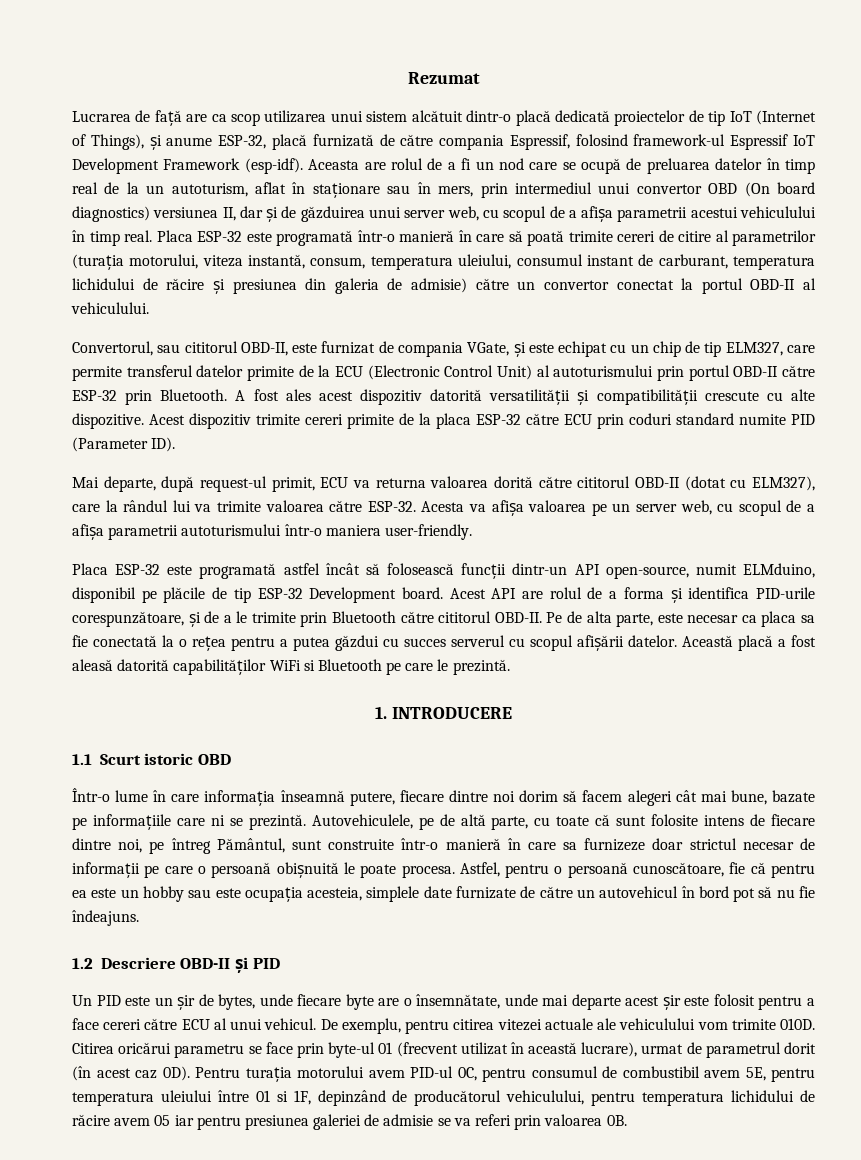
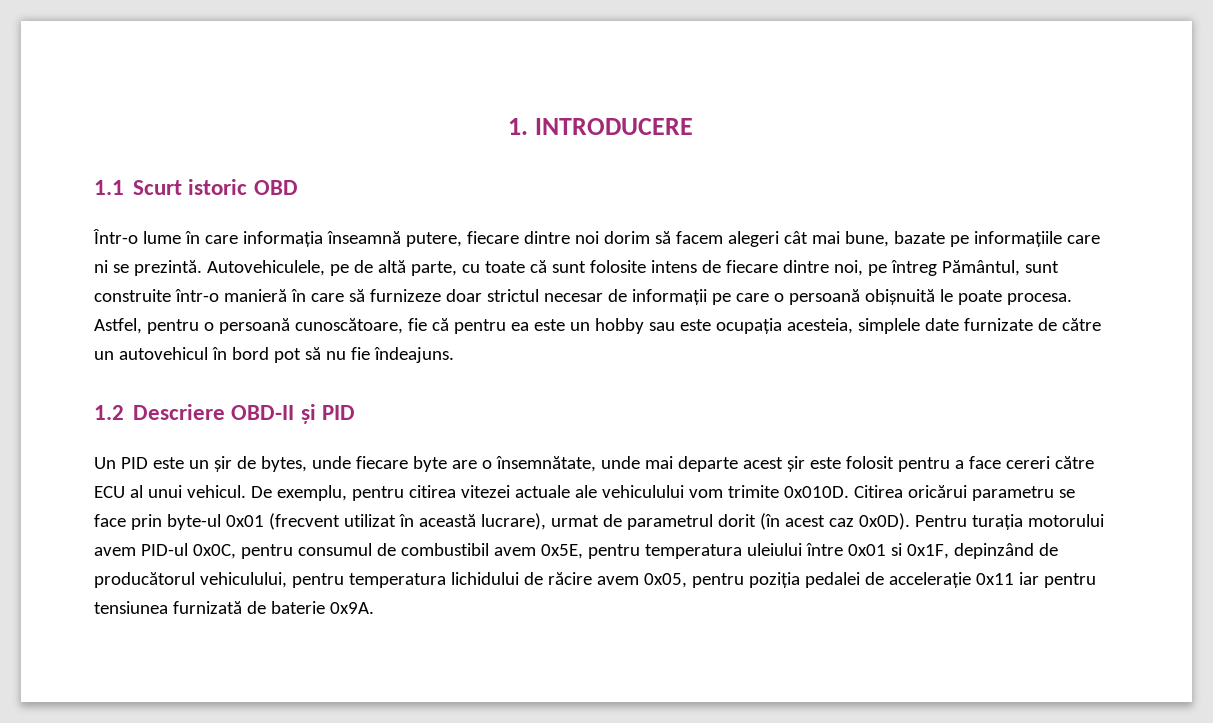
- Rezumat
- Lucrarea de față are ca scop utilizarea unui sistem alcătuit dintr-o placă dedicată proiectelor de tip IoT (Internet of Things), și anume ESP-32, placă furnizată de către compania Espressif, folosind framework-ul Espressif IoT Development Framework (esp-idf). Aceasta are rolul de a fi un nod care se ocupă de preluarea datelor în timp real de la un autoturism, aflat în staționare sau în mers, prin intermediul unui convertor OBD (On board diagnostics) versiunea II, dar și de găzduirea unui server web, cu scopul de a afișa parametrii acestui vehiculului în timp real. Placa ESP-32 este programată într-o manieră în care să poată trimite cereri de citire al parametrilor (turația motorului, viteza instantă, consum, temperatura uleiului, consumul instant de carburant, temperatura lichidului de răcire și presiunea din galeria de admisie) către un convertor conectat la portul OBD-II al vehiculului.
- Convertorul, sau cititorul OBD-II, este furnizat de compania VGate, și este echipat cu un chip de tip ELM327, care permite transferul datelor primite de la ECU (Electronic Control Unit) al autoturismului prin portul OBD-II către ESP-32 prin Bluetooth. A fost ales acest dispozitiv datorită versatilității și compatibilității crescute cu alte dispozitive. Acest dispozitiv trimite cereri primite de la placa ESP-32 către ECU prin coduri standard numite PID (Parameter ID).
- Mai departe, după request-ul primit, ECU va returna valoarea dorită către cititorul OBD-II (dotat cu ELM327), care la rândul lui va trimite valoarea către ESP-32. Acesta va afișa valoarea pe un server web, cu scopul de a afișa parametrii autoturismului într-o maniera user-friendly.
- Placa ESP-32 este programată astfel încât să folosească funcții dintr-un API open-source, numit ELMduino, disponibil pe plăcile de tip ESP-32 Development board. Acest API are rolul de a forma și identifica PID-urile corespunzătoare, și de a le trimite prin Bluetooth către cititorul OBD-II. Pe de alta parte, este necesar ca placa sa fie conectată la o rețea pentru a putea găzdui cu succes serverul cu scopul afișării datelor. Această placă a fost aleasă datorită capabilităților WiFi si Bluetooth pe care le prezintă.
- Autovehiculele, pe de altă parte, cu toate că sunt folosite intens de fiecare dintre noi, pe întreg Pământul, sunt construite într-o manieră în care sa furnizeze doar strictul necesar de informații pe care o persoană obișnuită le poate procesa.
+ Autovehiculele, pe de altă parte, cu toate că sunt folosite intens de fiecare dintre noi, pe întreg Pământul, sunt construite într-o manieră în care să furnizeze doar strictul necesar de informații pe care o persoană obișnuită le poate procesa.
- De exemplu, pentru citirea vitezei actuale ale vehiculului vom trimite 010D.
+ De exemplu, pentru citirea vitezei actuale ale vehiculului vom trimite 0x010D.
- Citirea oricărui parametru se face prin byte-ul 01 (frecvent utilizat în această lucrare), urmat de parametrul dorit (în acest caz 0D).
+ Citirea oricărui parametru se face prin byte-ul 0x01 (frecvent utilizat în această lucrare), urmat de parametrul dorit (în acest caz 0x0D).
- Pentru turația motorului avem PID-ul 0C, pentru consumul de combustibil avem 5E, pentru temperatura uleiului între 01 si 1F, depinzând de producătorul vehiculului, pentru temperatura lichidului de răcire avem 05 iar pentru presiunea galeriei de admisie se va referi prin valoarea 0B.
+ Pentru turația motorului avem PID-ul 0x0C, pentru consumul de combustibil avem 0x5E, pentru temperatura uleiului între 0x01 si 0x1F, depinzând de producătorul vehiculului, pentru temperatura lichidului de răcire avem 0x05, pentru poziția pedalei de accelerație 0x11 iar pentru tensiunea furnizată de baterie 0x9A.

